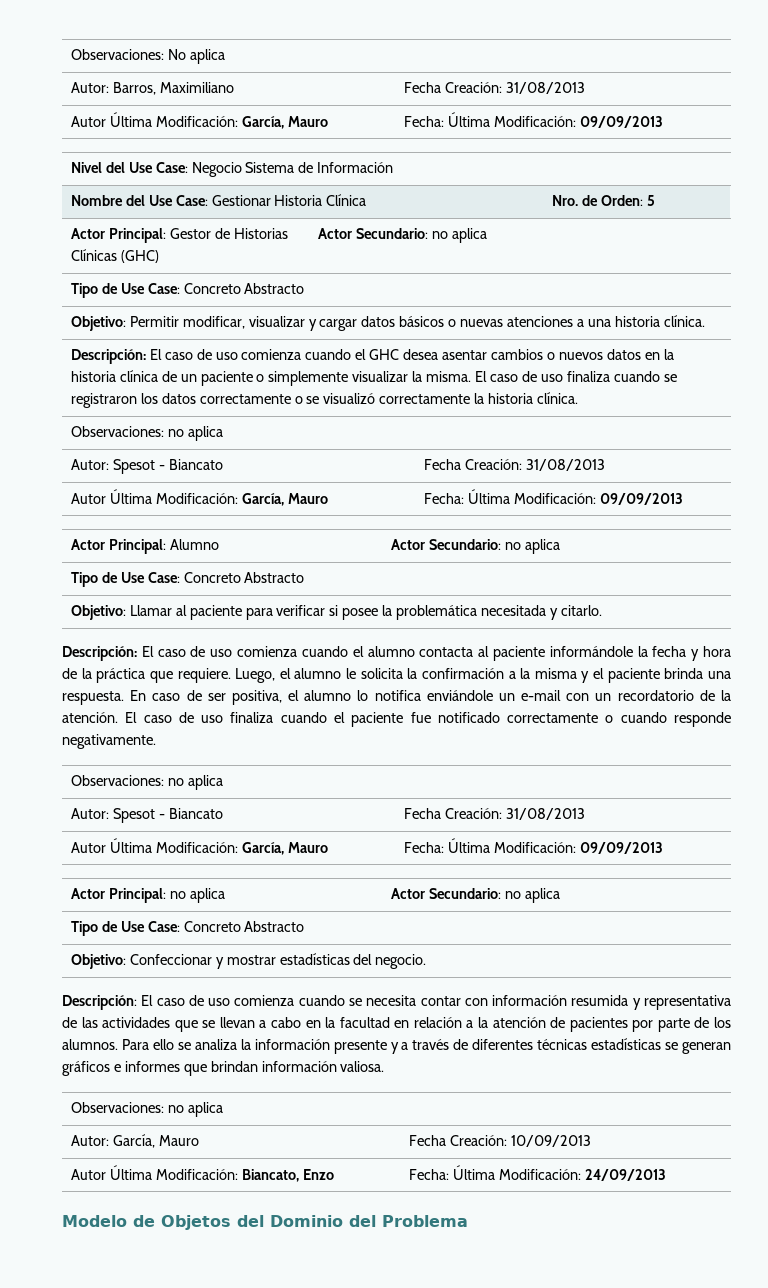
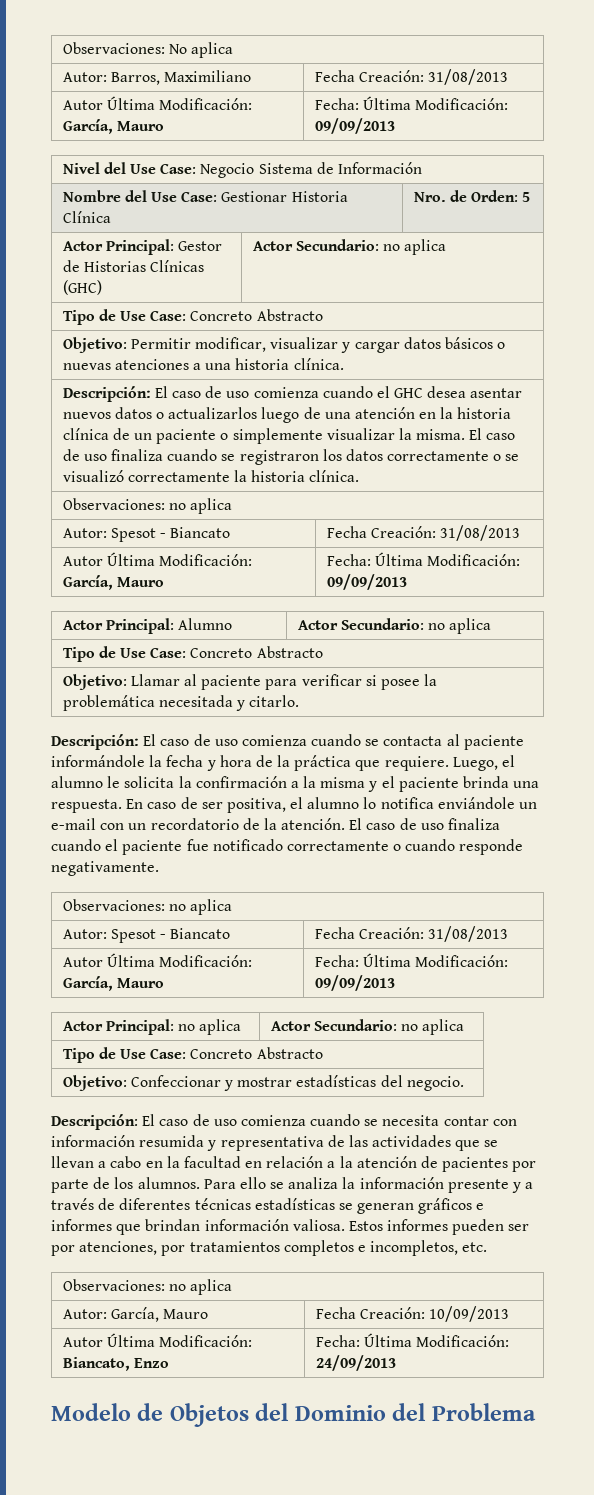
- Descripción: El caso de uso comienza cuando el GHC desea asentar cambios o nuevos datos en la historia clínica de un paciente o simplemente visualizar la misma.
+ Descripción: El caso de uso comienza cuando el GHC desea asentar nuevos datos o actualizarlos luego de una atención en la historia clínica de un paciente o simplemente visualizar la misma.
- Descripción: El caso de uso comienza cuando el alumno contacta al paciente informándole la fecha y hora de la práctica que requiere.
+ Descripción: El caso de uso comienza cuando se contacta al paciente informándole la fecha y hora de la práctica que requiere.
+ Estos informes pueden ser por atenciones, por tratamientos completos e incompletos, etc.

